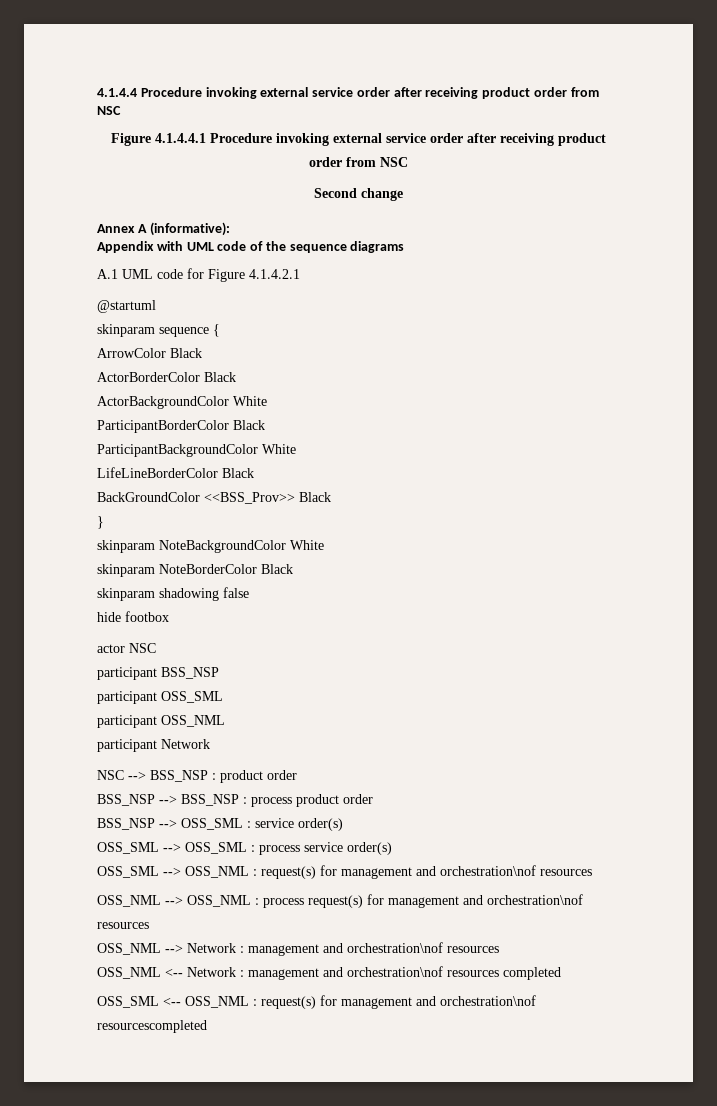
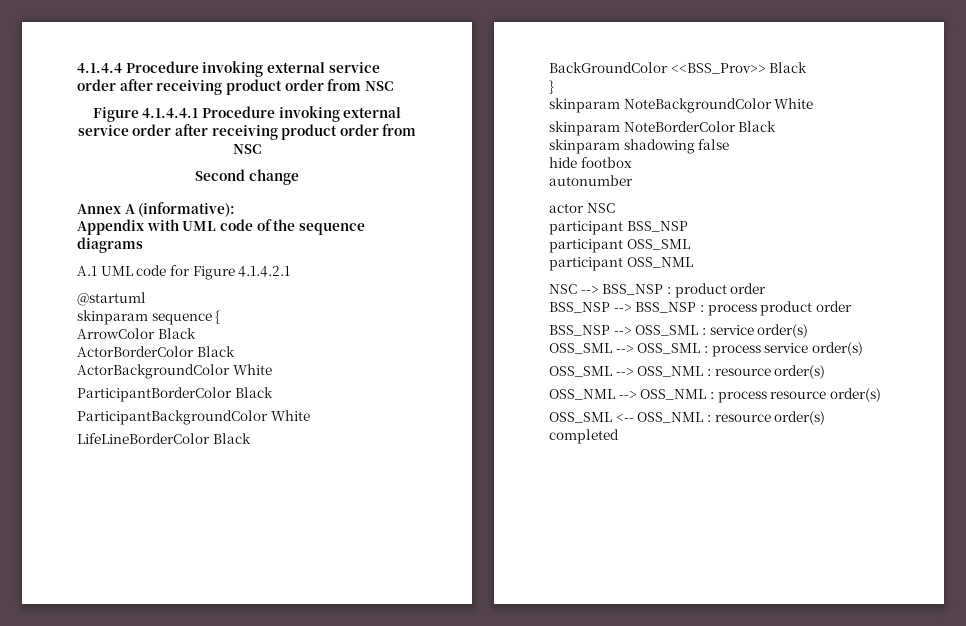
+ autonumber
- participant Network
- OSS_SML --> OSS_NML : request(s) for management and orchestration\nof resources
+ OSS_SML --> OSS_NML : resource order(s)
- OSS_NML --> OSS_NML : process request(s) for management and orchestration\nof resources
- OSS_NML --> Network : management and orchestration\nof resources
- OSS_NML <-- Network : management and orchestration\nof resources completed
- OSS_SML <-- OSS_NML : request(s) for management and orchestration\nof resourcescompleted
+ OSS_NML --> OSS_NML : process resource order(s)
+ OSS_SML <-- OSS_NML : resource order(s) completed

